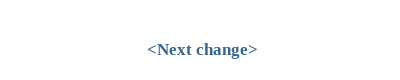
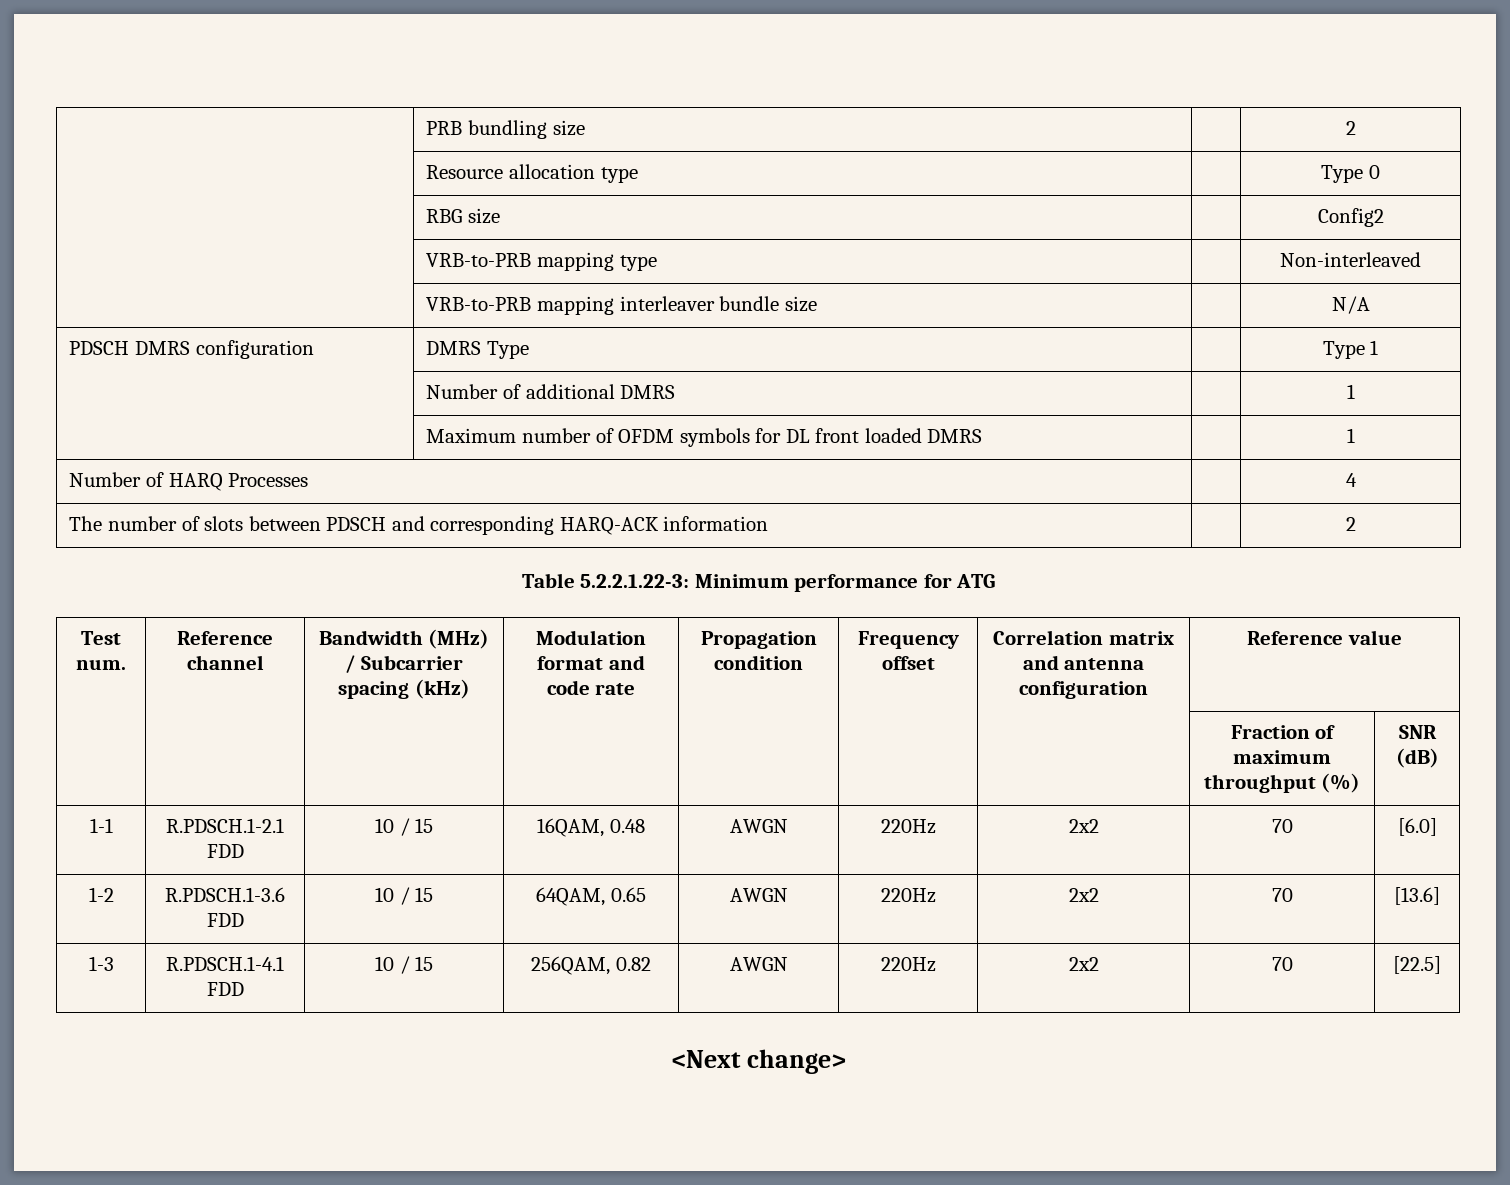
+ | PRB bundling size | | 2
+ | Resource allocation type | | Type 0
+ | RBG size | | Config2
+ | VRB-to-PRB mapping type | | Non-interleaved
+ | VRB-to-PRB mapping interleaver bundle size | | N/A
+ PDSCH DMRS configuration | DMRS Type | | Type 1
+ | Number of additional DMRS | | 1
+ | Maximum number of OFDM symbols for DL front loaded DMRS | | 1
+ Number of HARQ Processes | | 4
+ The number of slots between PDSCH and corresponding HARQ-ACK information | | 2
+ Table 5.2.2.1.22-3: Minimum performance for ATG
+ Test num. | Reference channel | Bandwidth (MHz) / Subcarrier spacing (kHz) | Modulation format and code rate | Propagation condition | Frequency offset | Correlation matrix and antenna configuration | Reference value
+ | | | | | | | Fraction of maximum throughput (%) | SNR (dB)
+ 1-1 | R.PDSCH.1-2.1 FDD | 10 / 15 | 16QAM, 0.48 | AWGN | 220Hz | 2x2 | 70 | [6.0]
+ 1-2 | R.PDSCH.1-3.6 FDD | 10 / 15 | 64QAM, 0.65 | AWGN | 220Hz | 2x2 | 70 | [13.6]
+ 1-3 | R.PDSCH.1-4.1 FDD | 10 / 15 | 256QAM, 0.82 | AWGN | 220Hz | 2x2 | 70 | [22.5]

